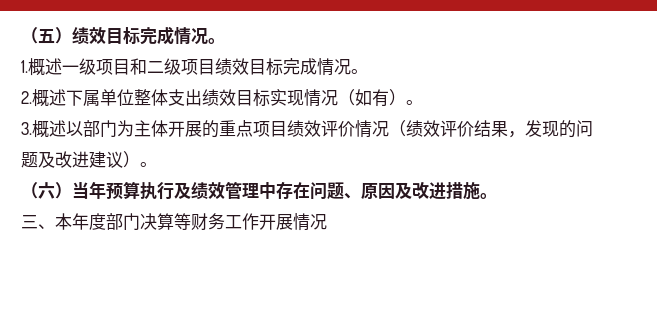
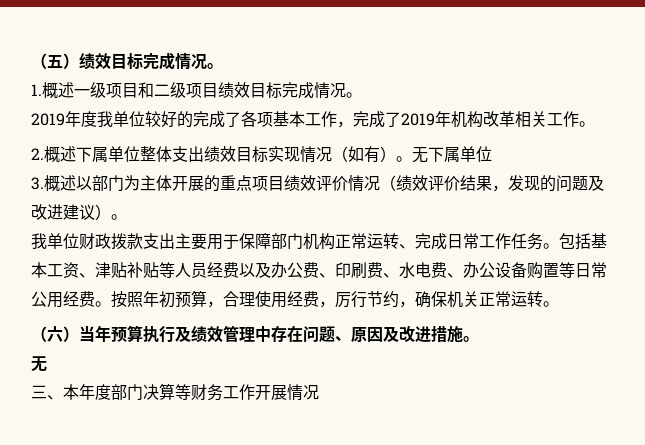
+ 2019年度我单位较好的完成了各项基本工作，完成了2019年机构改革相关工作。
+ 无下属单位
+ 我单位财政拨款支出主要用于保障部门机构正常运转、完成日常工作任务。包括基本工资、津贴补贴等人员经费以及办公费、印刷费、水电费、办公设备购置等日常公用经费。按照年初预算，合理使用经费，厉行节约，确保机关正常运转。
  （六）当年预算执行及绩效管理中存在问题、原因及改进措施。
+ 无

